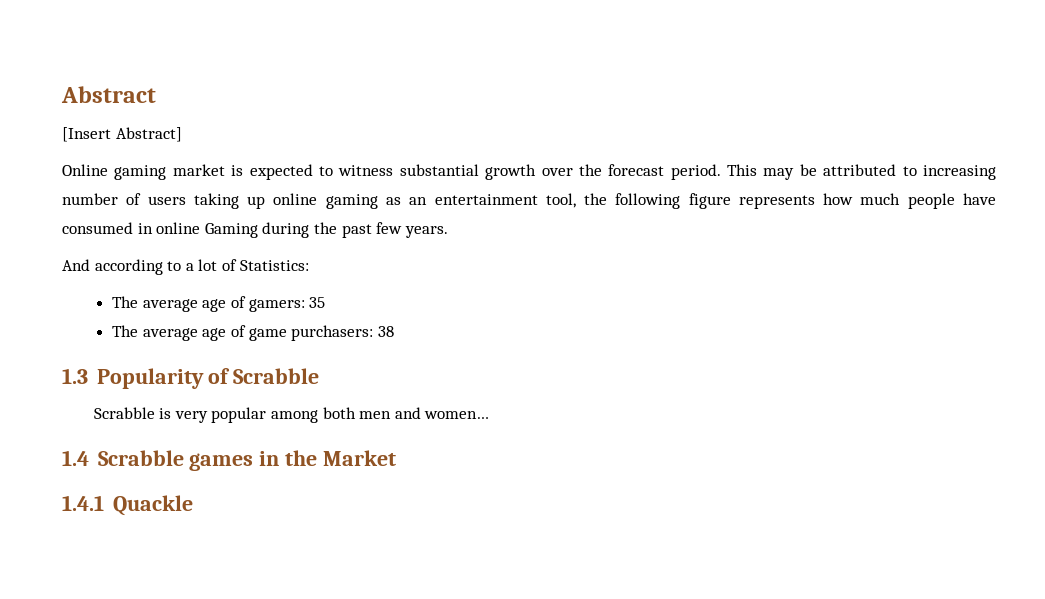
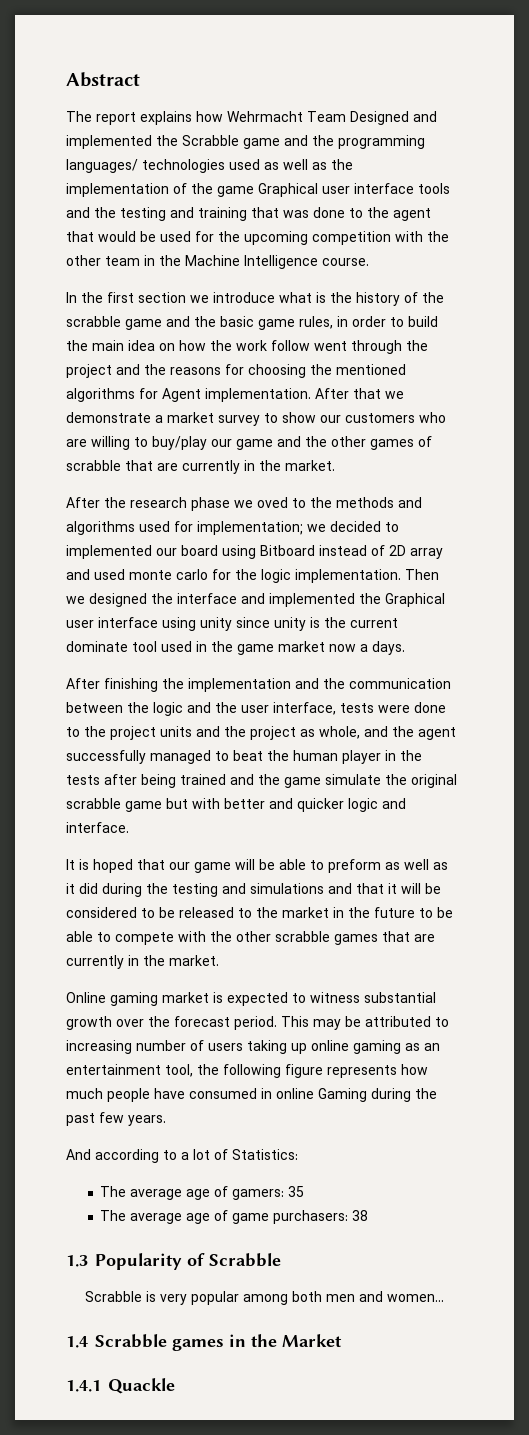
- [Insert Abstract]
+ The report explains how Wehrmacht Team Designed and implemented the Scrabble game and the programming languages/ technologies used as well as the implementation of the game Graphical user interface tools and the testing and training that was done to the agent that would be used for the upcoming competition with the other team in the Machine Intelligence course.
+ In the first section we introduce what is the history of the scrabble game and the basic game rules, in order to build the main idea on how the work follow went through the project and the reasons for choosing the mentioned algorithms for Agent implementation. After that we demonstrate a market survey to show our customers who are willing to buy/play our game and the other games of scrabble that are currently in the market.
+ After the research phase we oved to the methods and algorithms used for implementation; we decided to implemented our board using Bitboard instead of 2D array and used monte carlo for the logic implementation. Then we designed the interface and implemented the Graphical user interface using unity since unity is the current dominate tool used in the game market now a days.
+ After finishing the implementation and the communication between the logic and the user interface, tests were done to the project units and the project as whole, and the agent successfully managed to beat the human player in the tests after being trained and the game simulate the original scrabble game but with better and quicker logic and interface.
+ It is hoped that our game will be able to preform as well as it did during the testing and simulations and that it will be considered to be released to the market in the future to be able to compete with the other scrabble games that are currently in the market.

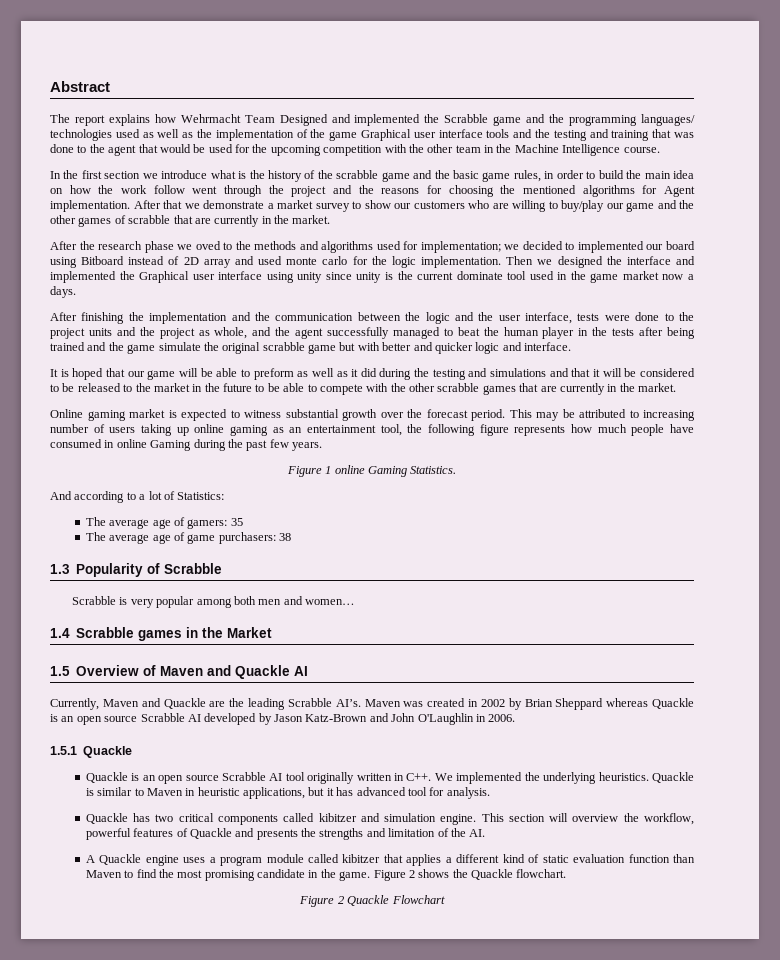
+ Figure 1 online Gaming Statistics.
- 1.4.1 Quackle
+ 1.5 Overview of Maven and Quackle AI
+ Currently, Maven and Quackle are the leading Scrabble AI’s. Maven was created in 2002 by Brian Sheppard whereas Quackle is an open source Scrabble AI developed by Jason Katz-Brown and John O'Laughlin in 2006.
+ 1.5.1 Quackle
+ Quackle is an open source Scrabble AI tool originally written in C++. We implemented the underlying heuristics. Quackle is similar to Maven in heuristic applications, but it has advanced tool for analysis.
+ Quackle has two critical components called kibitzer and simulation engine. This section will overview the workflow, powerful features of Quackle and presents the strengths and limitation of the AI.
+ A Quackle engine uses a program module called kibitzer that applies a different kind of static evaluation function than Maven to find the most promising candidate in the game. Figure 2 shows the Quackle flowchart.
+ Figure 2 Quackle Flowchart

